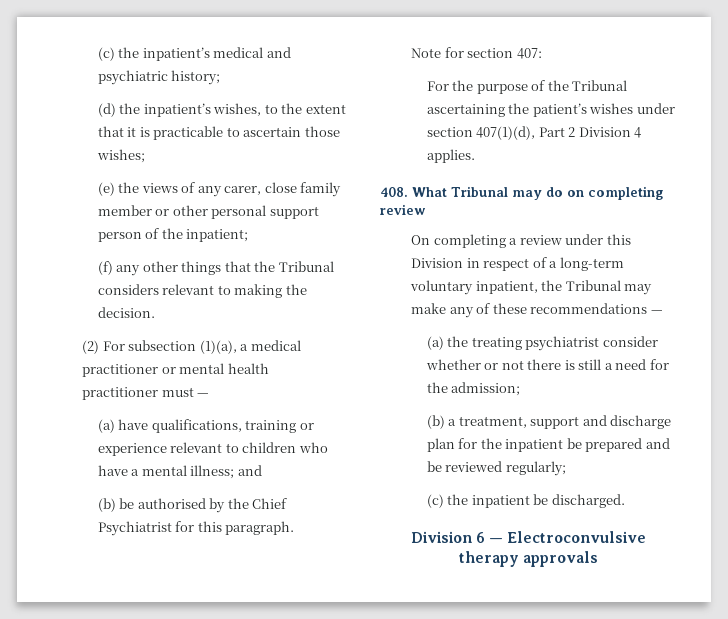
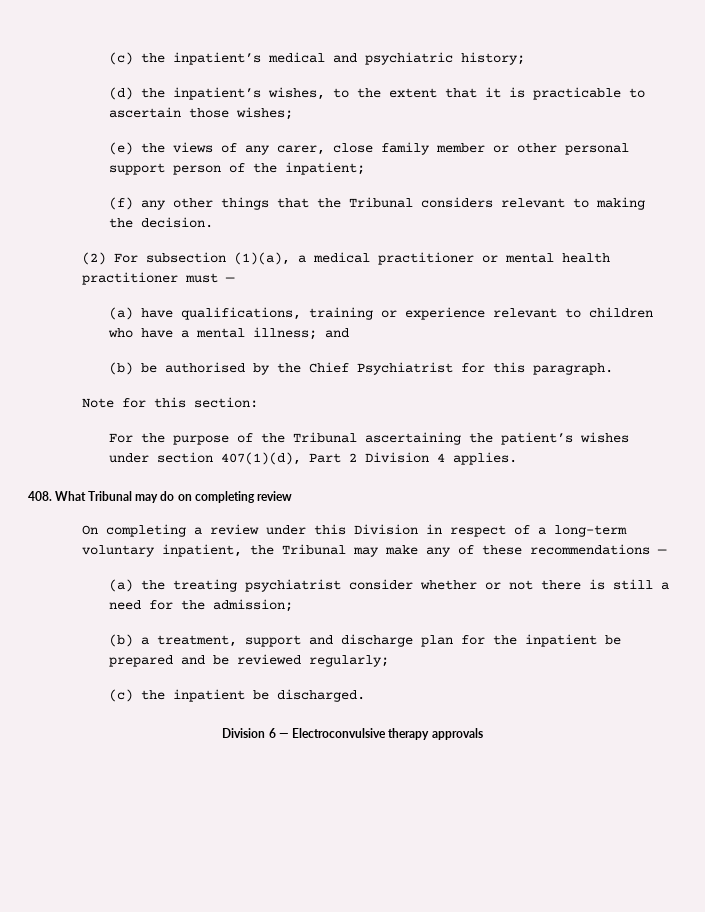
- Note for section 407:
+ Note for this section:

